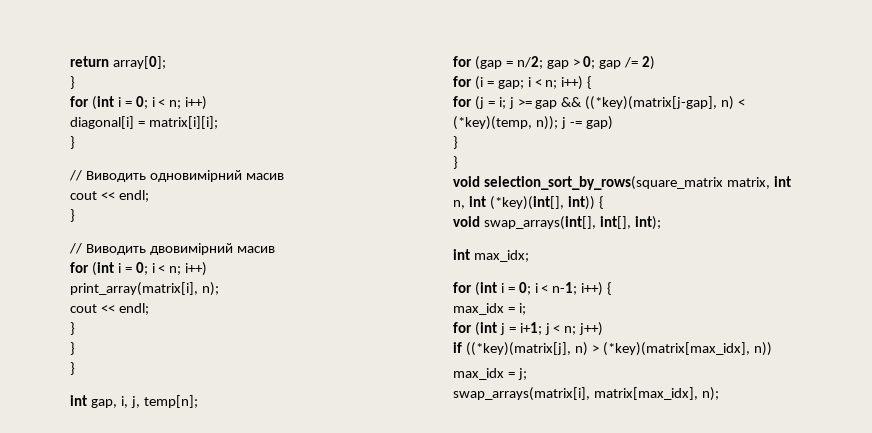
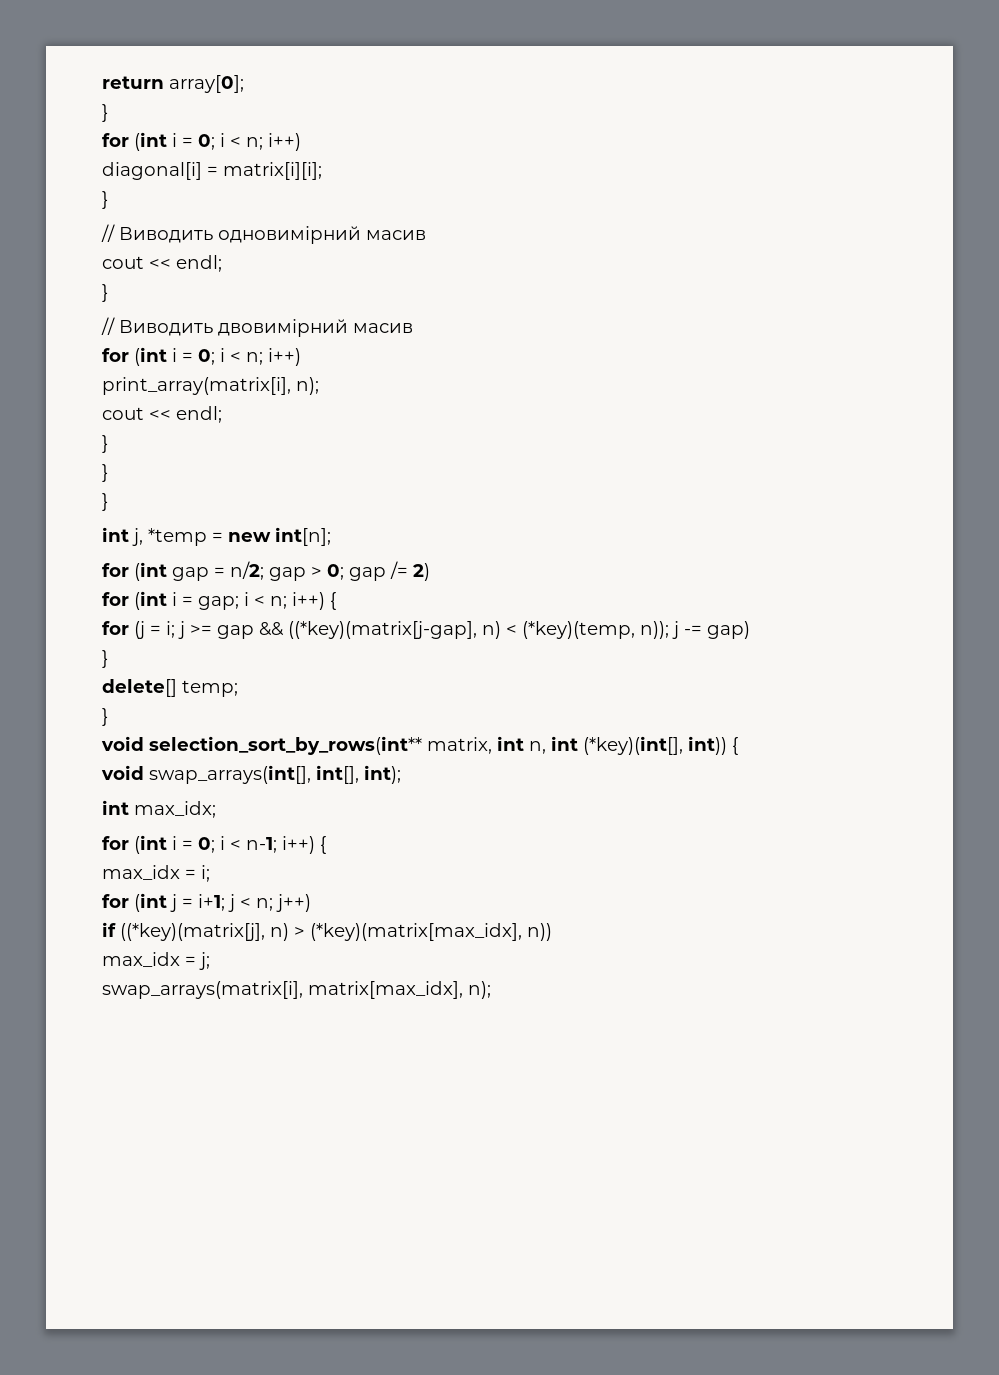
- int gap, i, j, temp[n];
- for (gap = n/2; gap > 0; gap /= 2)
+ int j, *temp = new int[n];
+ for (int gap = n/2; gap > 0; gap /= 2)
- for (i = gap; i < n; i++) {
+ for (int i = gap; i < n; i++) {
+ delete[] temp;
- void selection_sort_by_rows(square_matrix matrix, int n, int (*key)(int[], int)) {
+ void selection_sort_by_rows(int** matrix, int n, int (*key)(int[], int)) {

